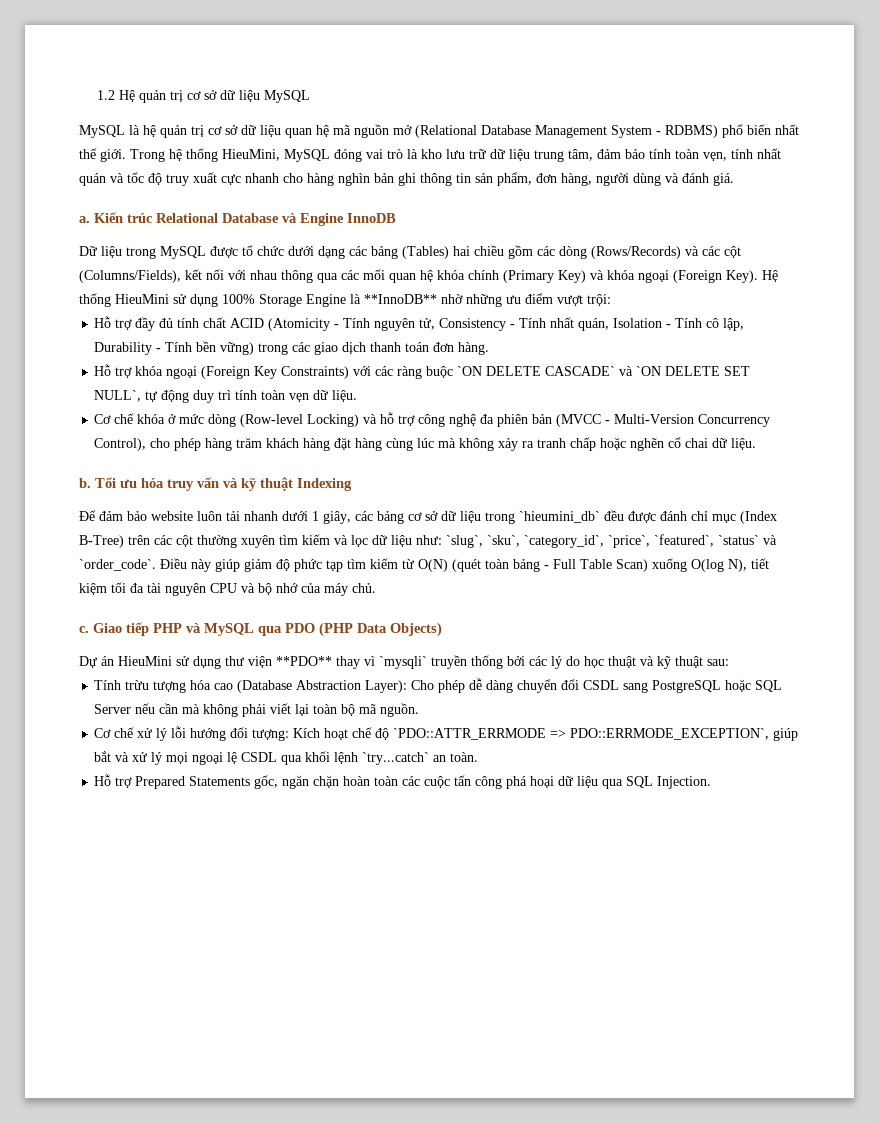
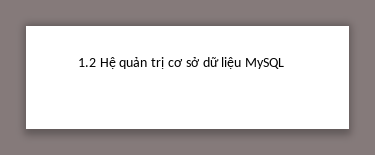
- MySQL là hệ quản trị cơ sở dữ liệu quan hệ mã nguồn mở (Relational Database Management System - RDBMS) phổ biến nhất thế giới. Trong hệ thống HieuMini, MySQL đóng vai trò là kho lưu trữ dữ liệu trung tâm, đảm bảo tính toàn vẹn, tính nhất quán và tốc độ truy xuất cực nhanh cho hàng nghìn bản ghi thông tin sản phẩm, đơn hàng, người dùng và đánh giá.
- a. Kiến trúc Relational Database và Engine InnoDB
- Dữ liệu trong MySQL được tổ chức dưới dạng các bảng (Tables) hai chiều gồm các dòng (Rows/Records) và các cột (Columns/Fields), kết nối với nhau thông qua các mối quan hệ khóa chính (Primary Key) và khóa ngoại (Foreign Key). Hệ thống HieuMini sử dụng 100% Storage Engine là **InnoDB** nhờ những ưu điểm vượt trội:
- Hỗ trợ đầy đủ tính chất ACID (Atomicity - Tính nguyên tử, Consistency - Tính nhất quán, Isolation - Tính cô lập, Durability - Tính bền vững) trong các giao dịch thanh toán đơn hàng.
- Hỗ trợ khóa ngoại (Foreign Key Constraints) với các ràng buộc `ON DELETE CASCADE` và `ON DELETE SET NULL`, tự động duy trì tính toàn vẹn dữ liệu.
- Cơ chế khóa ở mức dòng (Row-level Locking) và hỗ trợ công nghệ đa phiên bản (MVCC - Multi-Version Concurrency Control), cho phép hàng trăm khách hàng đặt hàng cùng lúc mà không xảy ra tranh chấp hoặc nghẽn cổ chai dữ liệu.
- b. Tối ưu hóa truy vấn và kỹ thuật Indexing
- Để đảm bảo website luôn tải nhanh dưới 1 giây, các bảng cơ sở dữ liệu trong `hieumini_db` đều được đánh chỉ mục (Index B-Tree) trên các cột thường xuyên tìm kiếm và lọc dữ liệu như: `slug`, `sku`, `category_id`, `price`, `featured`, `status` và `order_code`. Điều này giúp giảm độ phức tạp tìm kiếm từ O(N) (quét toàn bảng - Full Table Scan) xuống O(log N), tiết kiệm tối đa tài nguyên CPU và bộ nhớ của máy chủ.
- c. Giao tiếp PHP và MySQL qua PDO (PHP Data Objects)
- Dự án HieuMini sử dụng thư viện **PDO** thay vì `mysqli` truyền thống bởi các lý do học thuật và kỹ thuật sau:
- Tính trừu tượng hóa cao (Database Abstraction Layer): Cho phép dễ dàng chuyển đổi CSDL sang PostgreSQL hoặc SQL Server nếu cần mà không phải viết lại toàn bộ mã nguồn.
- Cơ chế xử lý lỗi hướng đối tượng: Kích hoạt chế độ `PDO::ATTR_ERRMODE => PDO::ERRMODE_EXCEPTION`, giúp bắt và xử lý mọi ngoại lệ CSDL qua khối lệnh `try...catch` an toàn.
- Hỗ trợ Prepared Statements gốc, ngăn chặn hoàn toàn các cuộc tấn công phá hoại dữ liệu qua SQL Injection.

